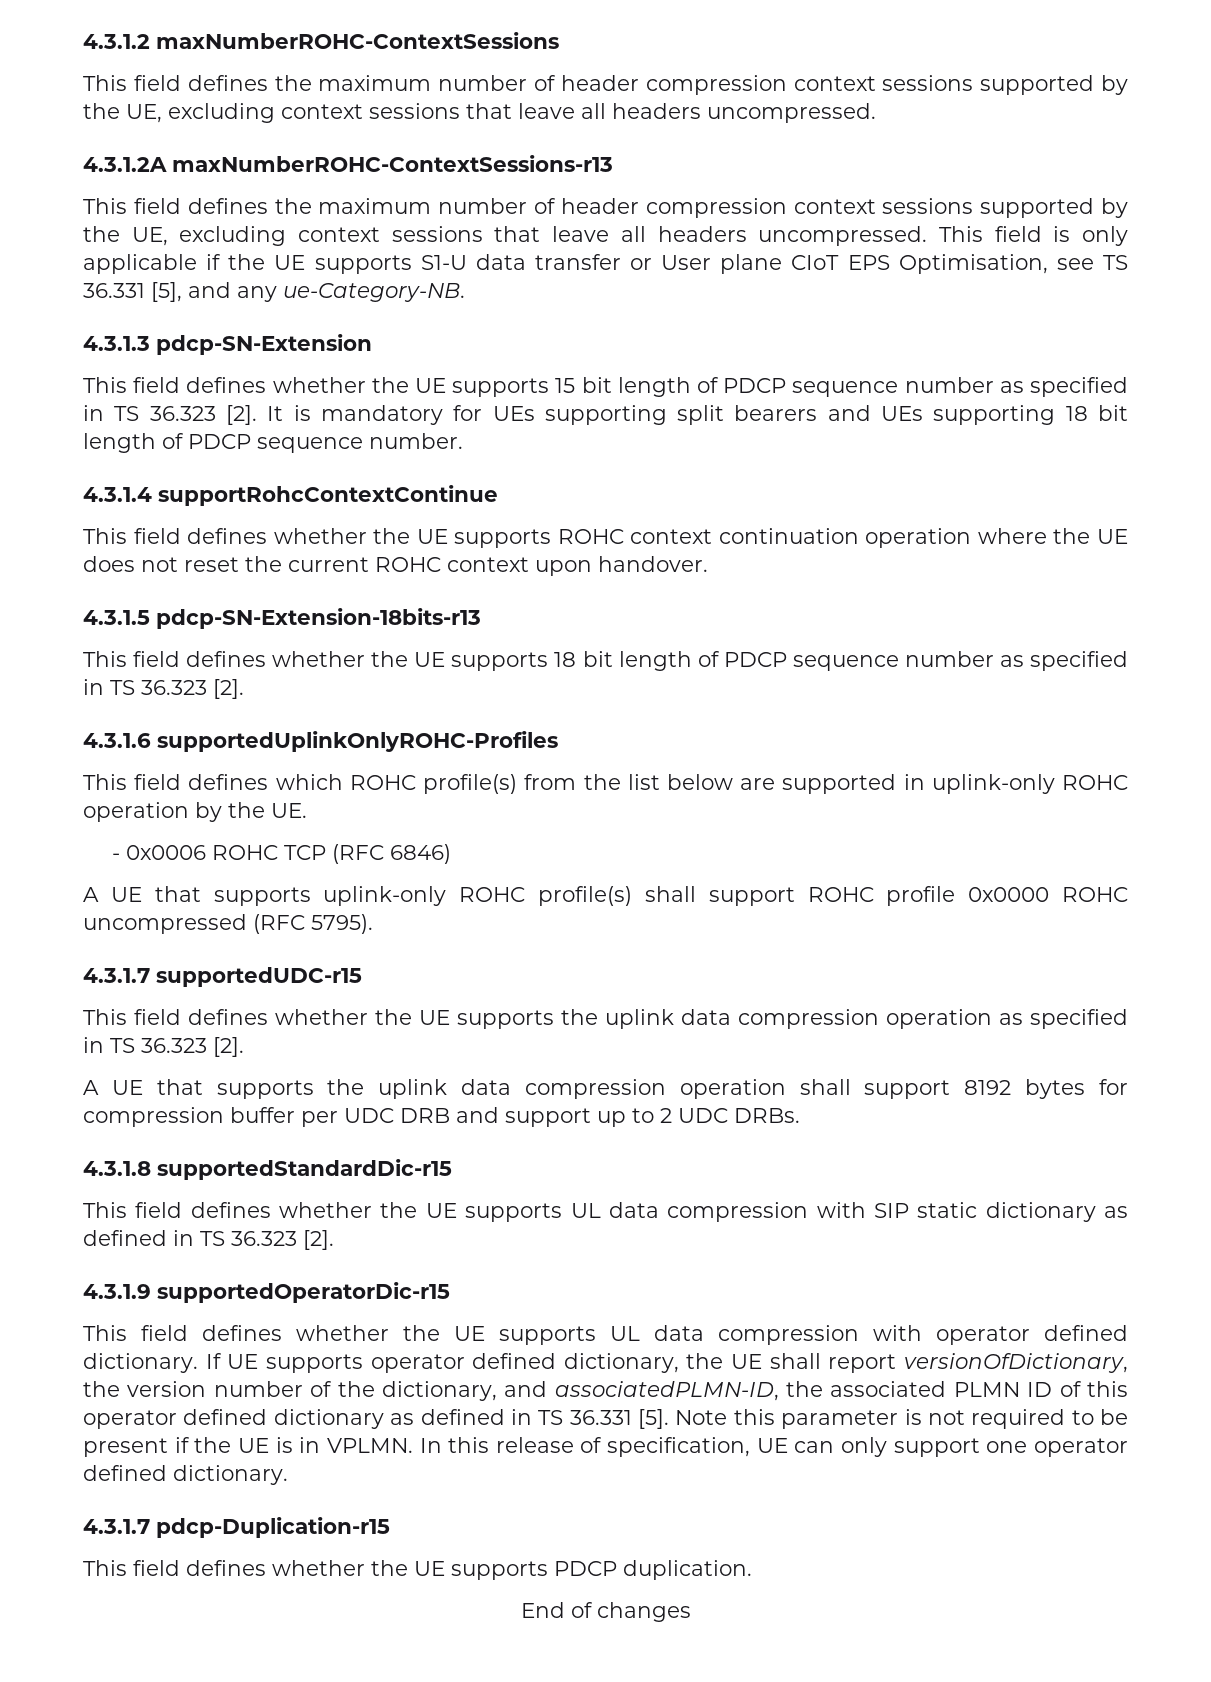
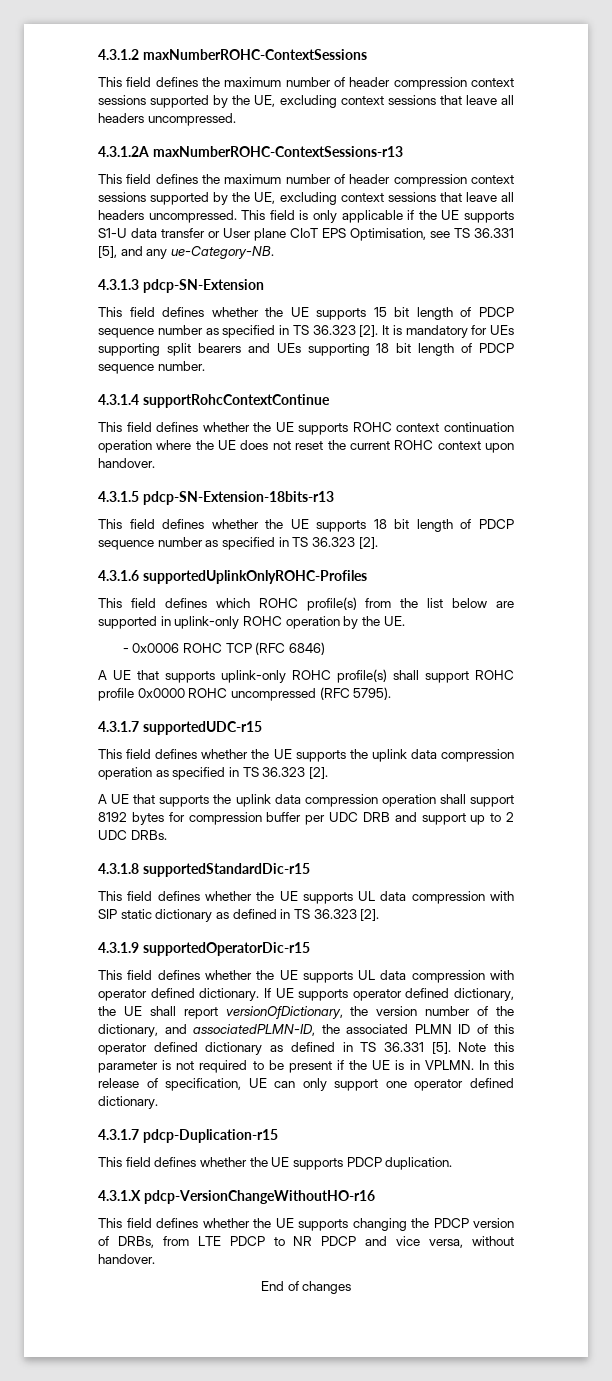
+ 4.3.1.X pdcp-VersionChangeWithoutHO-r16
+ This field defines whether the UE supports changing the PDCP version of DRBs, from LTE PDCP to NR PDCP and vice versa, without handover.

